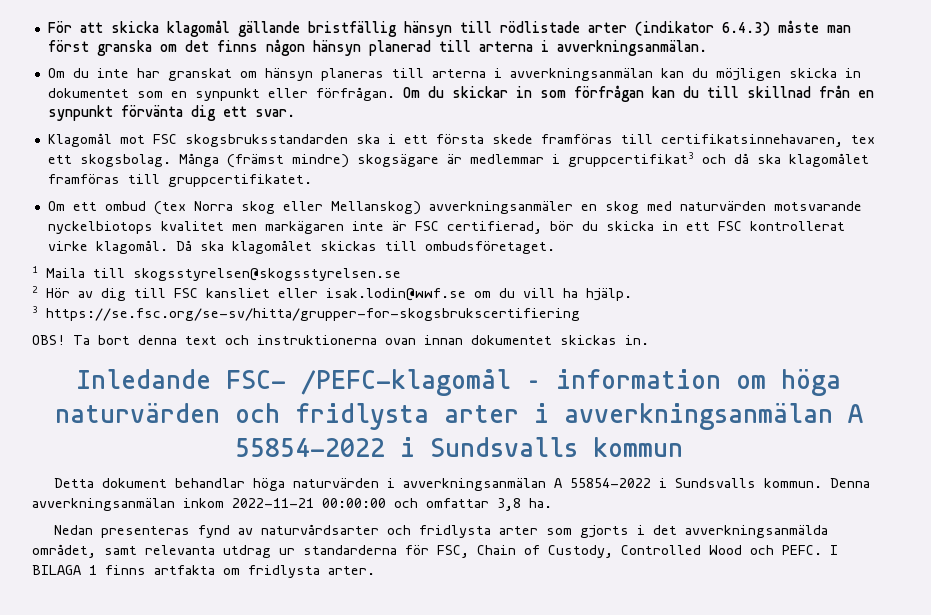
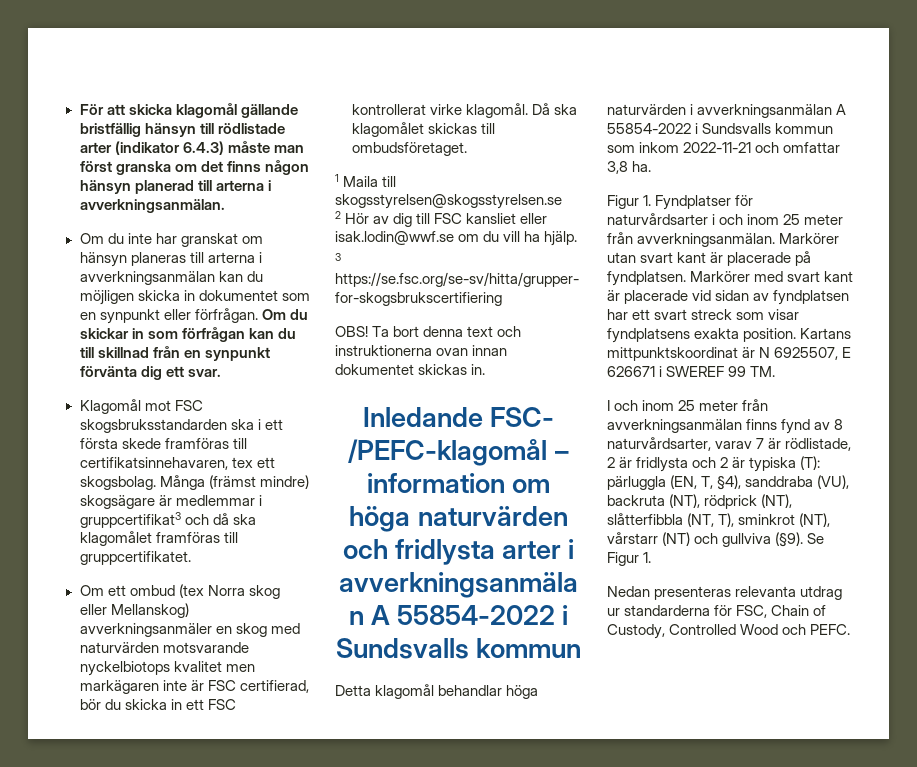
- Detta dokument behandlar höga naturvärden i avverkningsanmälan A 55854-2022 i Sundsvalls kommun. Denna avverkningsanmälan inkom 2022-11-21 00:00:00 och omfattar 3,8 ha.
+ Detta klagomål behandlar höga naturvärden i avverkningsanmälan A 55854-2022 i Sundsvalls kommun som inkom 2022-11-21 och omfattar 3,8 ha.
- Nedan presenteras fynd av naturvårdsarter och fridlysta arter som gjorts i det avverkningsanmälda området, samt relevanta utdrag ur standarderna för FSC, Chain of Custody, Controlled Wood och PEFC. I BILAGA 1 finns artfakta om fridlysta arter.
+ Figur 1. Fyndplatser för naturvårdsarter i och inom 25 meter från avverkningsanmälan. Markörer utan svart kant är placerade på fyndplatsen. Markörer med svart kant är placerade vid sidan av fyndplatsen har ett svart streck som visar fyndplatsens exakta position. Kartans mittpunktskoordinat är N 6925507, E 626671 i SWEREF 99 TM.
+ I och inom 25 meter från avverkningsanmälan finns fynd av 8 naturvårdsarter, varav 7 är rödlistade, 2 är fridlysta och 2 är typiska (T): pärluggla (EN, T, §4), sanddraba (VU), backruta (NT), rödprick (NT), slåtterfibbla (NT, T), sminkrot (NT), vårstarr (NT) och gullviva (§9). Se Figur 1.
+ Nedan presenteras relevanta utdrag ur standarderna för FSC, Chain of Custody, Controlled Wood och PEFC.

